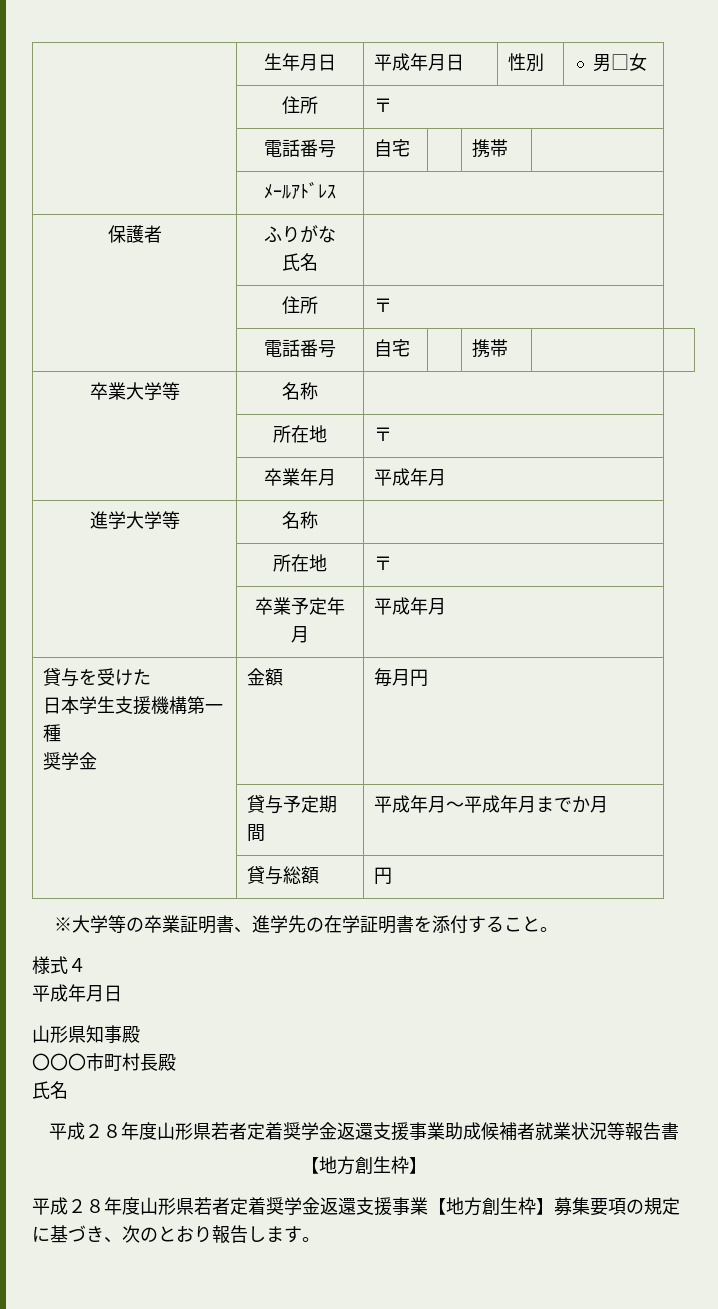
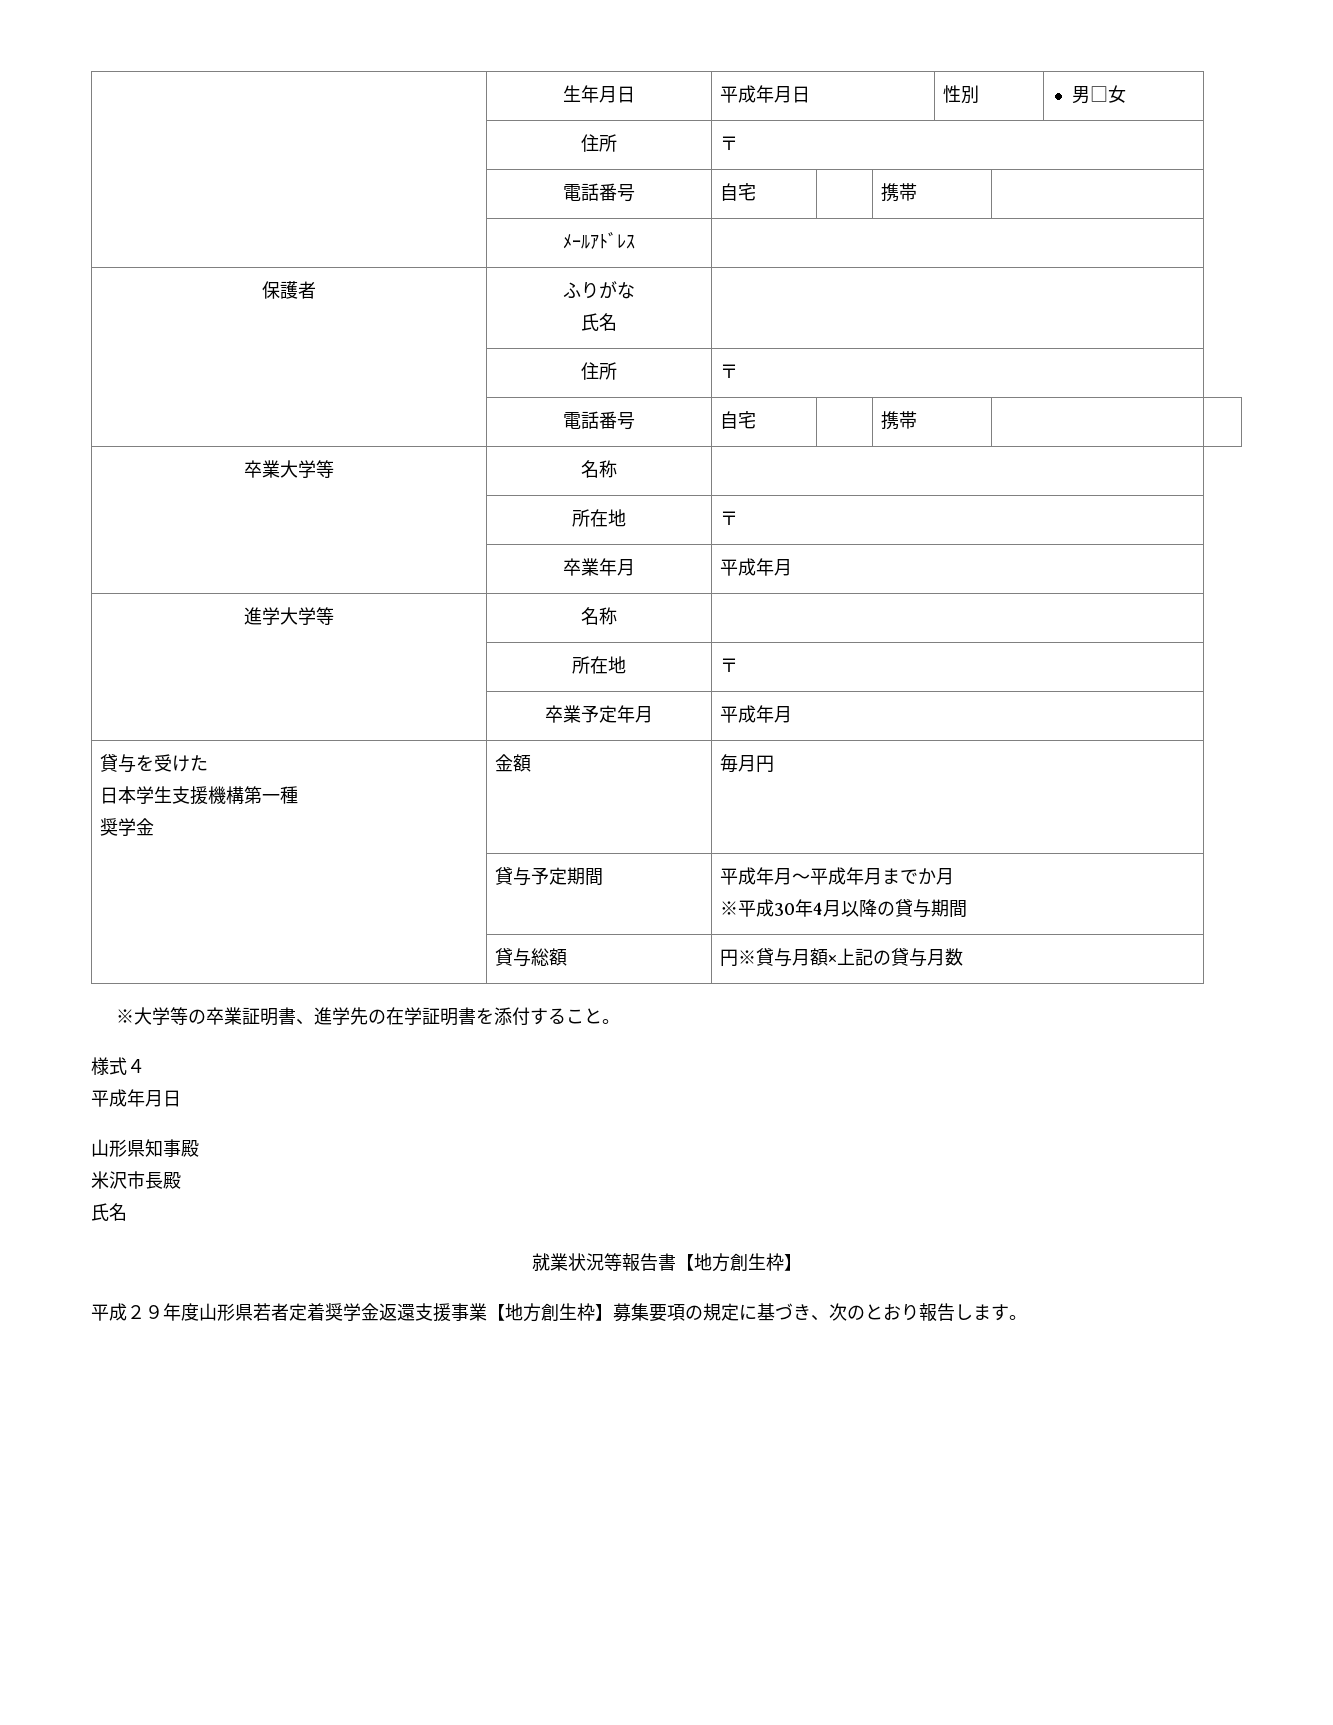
  | 貸与予定期間 | 平成年月～平成年月までか月
- | 貸与総額 | 円
+ ※平成30年4月以降の貸与期間
+ | 貸与総額 | 円※貸与月額×上記の貸与月数
- 〇〇〇市町村長殿
+ 米沢市長殿
- 平成２８年度山形県若者定着奨学金返還支援事業助成候補者就業状況等報告書
- 【地方創生枠】
+ 就業状況等報告書【地方創生枠】
- 平成２８年度山形県若者定着奨学金返還支援事業【地方創生枠】募集要項の規定に基づき、次のとおり報告します。
+ 平成２９年度山形県若者定着奨学金返還支援事業【地方創生枠】募集要項の規定に基づき、次のとおり報告します。

